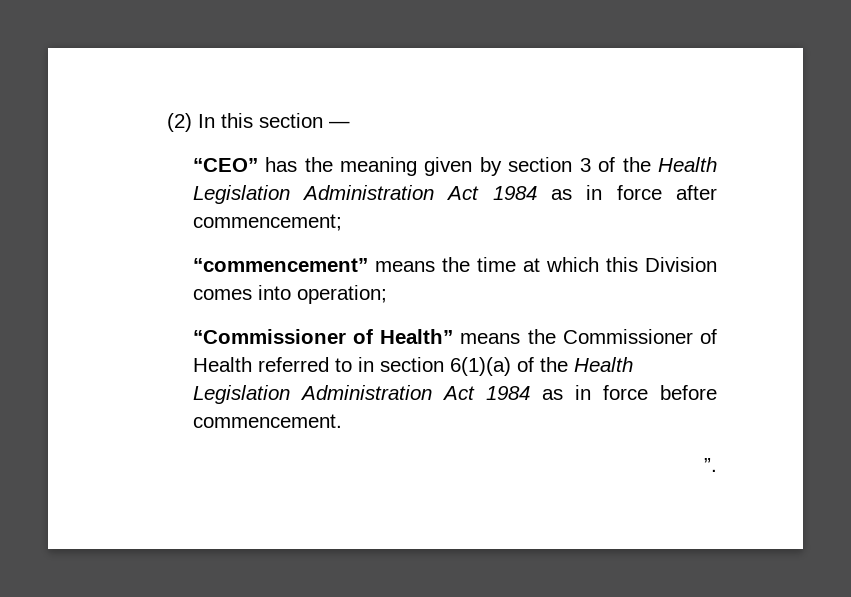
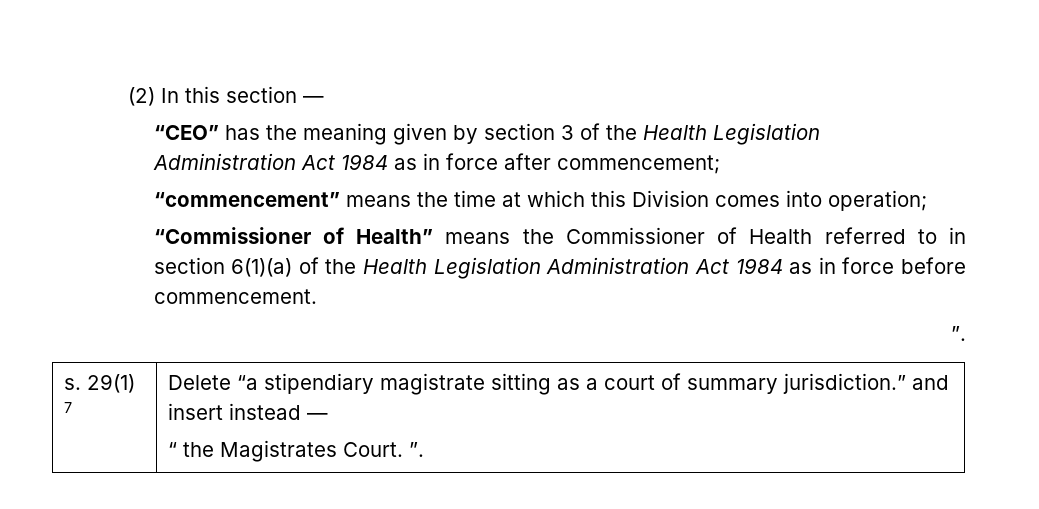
+ s. 29(1) 7 | Delete “a stipendiary magistrate sitting as a court of summary jurisdiction.” and insert instead —
+ “ the Magistrates Court. ”.

